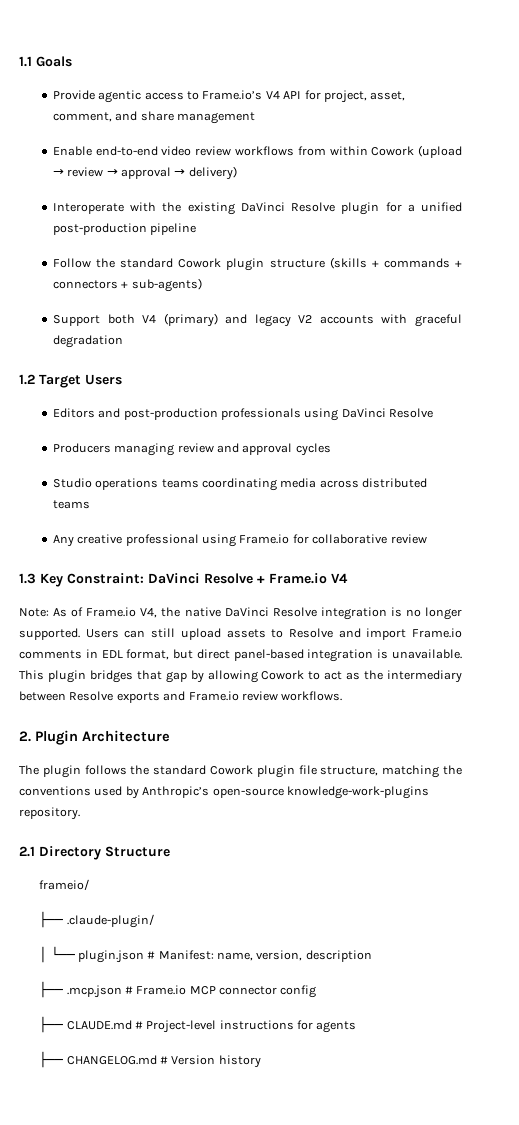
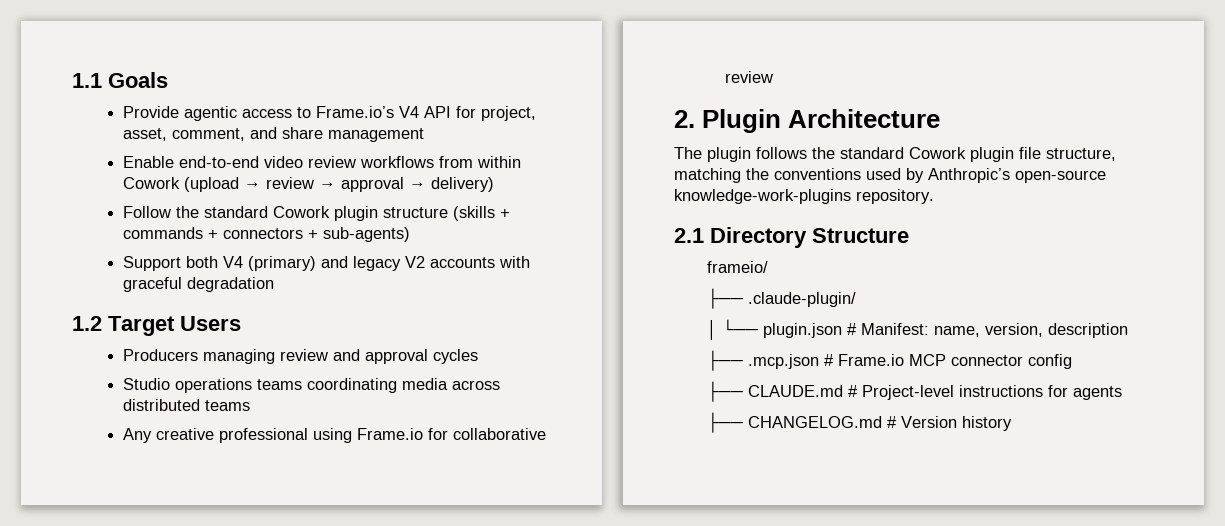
- Interoperate with the existing DaVinci Resolve plugin for a unified post-production pipeline
- Editors and post-production professionals using DaVinci Resolve
- 1.3 Key Constraint: DaVinci Resolve + Frame.io V4
- Note: As of Frame.io V4, the native DaVinci Resolve integration is no longer supported. Users can still upload assets to Resolve and import Frame.io comments in EDL format, but direct panel-based integration is unavailable. This plugin bridges that gap by allowing Cowork to act as the intermediary between Resolve exports and Frame.io review workflows.

